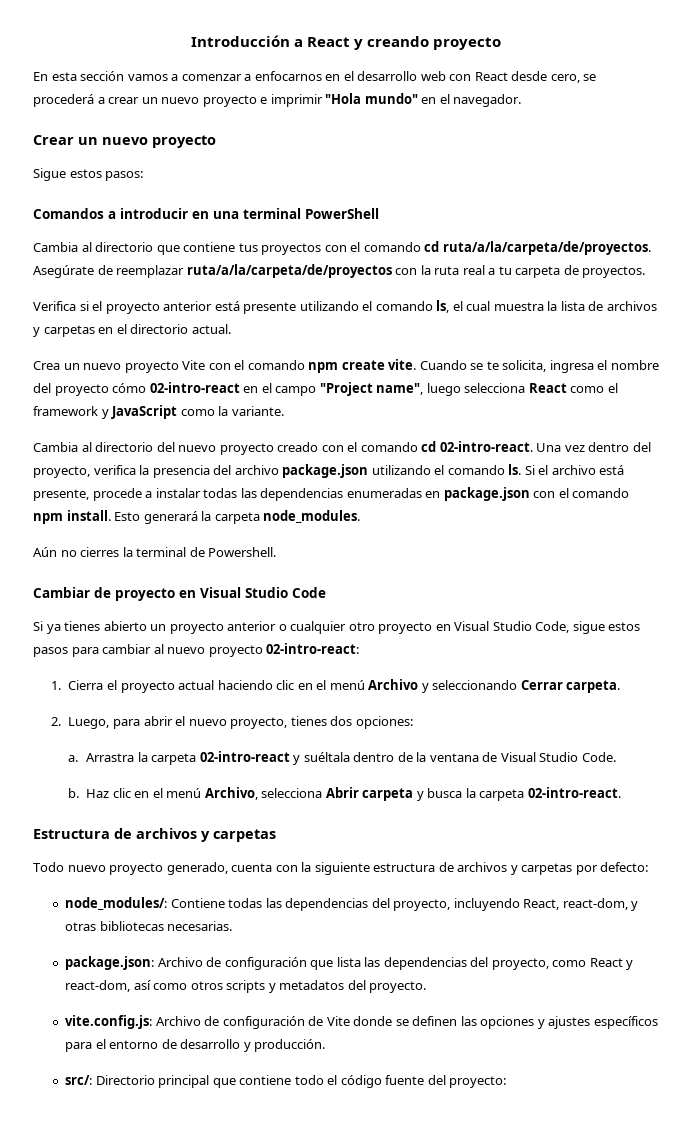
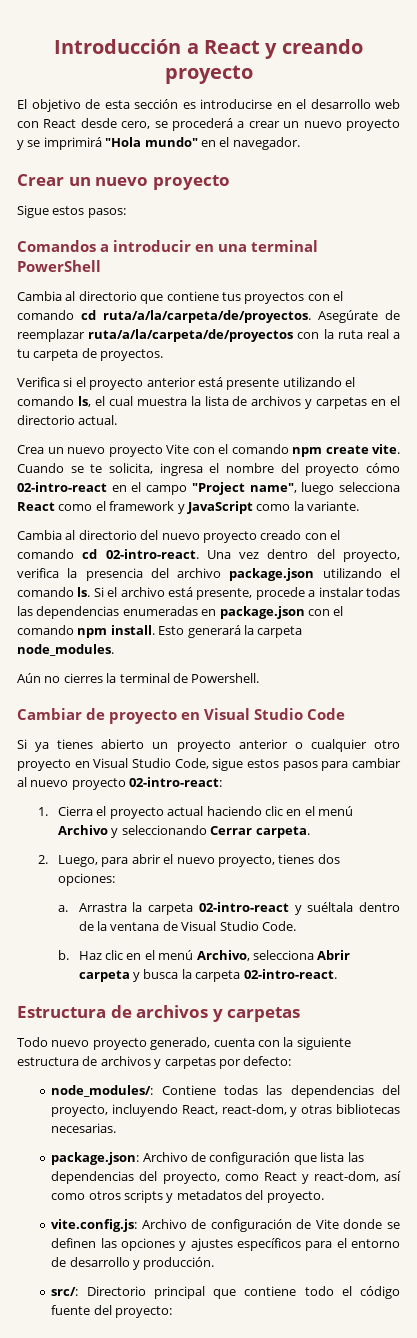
- En esta sección vamos a comenzar a enfocarnos en el desarrollo web con React desde cero, se procederá a crear un nuevo proyecto e imprimir "Hola mundo" en el navegador.
+ El objetivo de esta sección es introducirse en el desarrollo web con React desde cero, se procederá a crear un nuevo proyecto y se imprimirá "Hola mundo" en el navegador.

